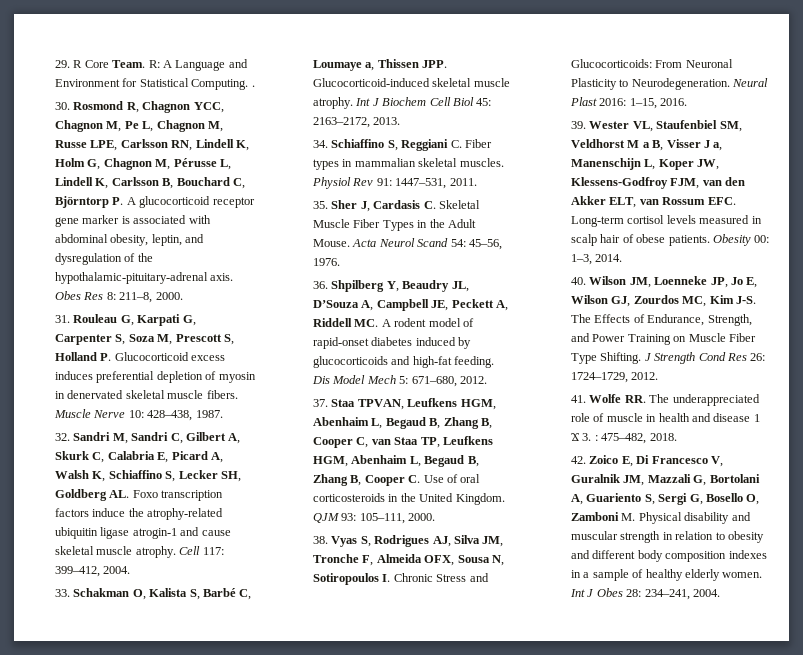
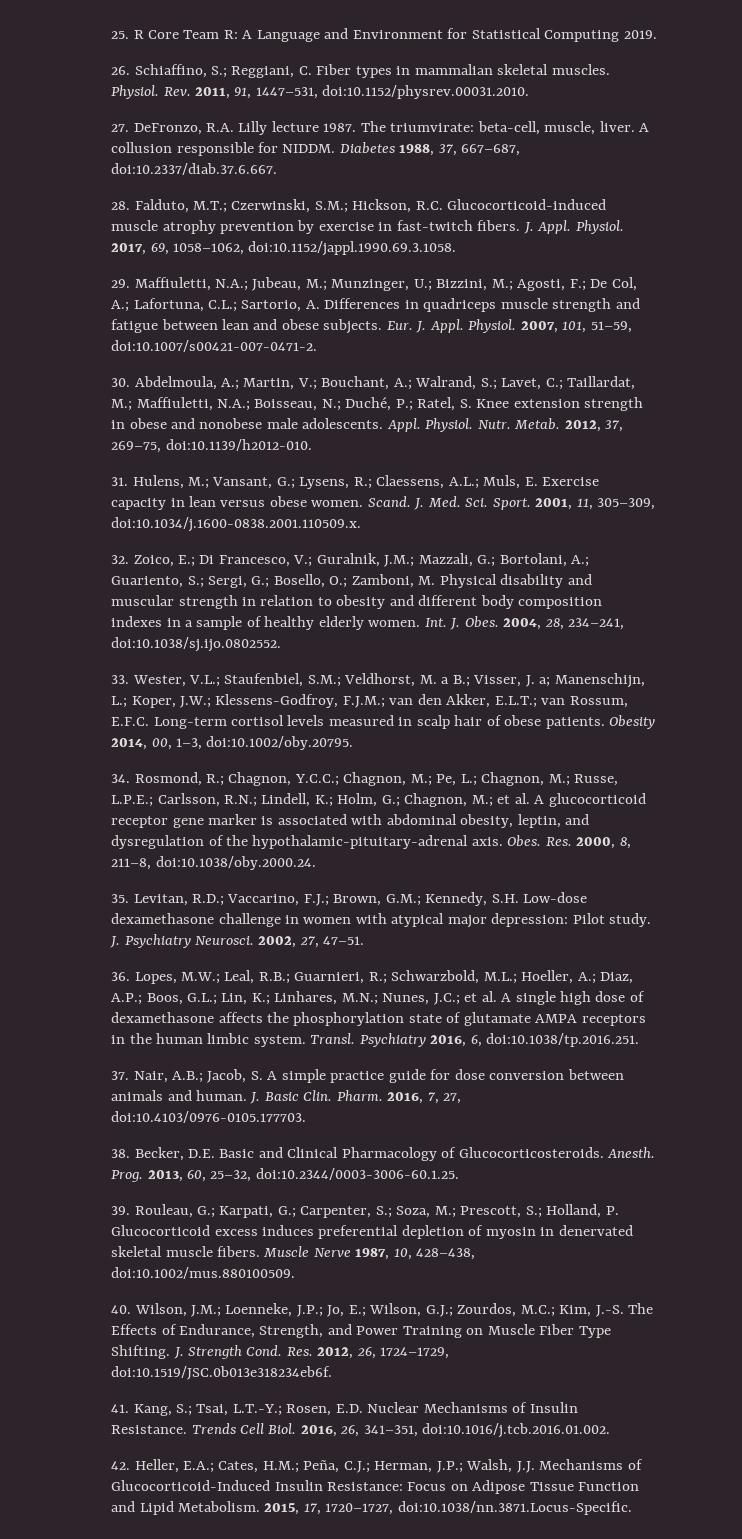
- 29. R Core Team. R: A Language and Environment for Statistical Computing. .
- 30. Rosmond R, Chagnon YCC, Chagnon M, Pe L, Chagnon M, Russe LPE, Carlsson RN, Lindell K, Holm G, Chagnon M, Pérusse L, Lindell K, Carlsson B, Bouchard C, Björntorp P. A glucocorticoid receptor gene marker is associated with abdominal obesity, leptin, and dysregulation of the hypothalamic-pituitary-adrenal axis. Obes Res 8: 211–8, 2000.
- 31. Rouleau G, Karpati G, Carpenter S, Soza M, Prescott S, Holland P. Glucocorticoid excess induces preferential depletion of myosin in denervated skeletal muscle fibers. Muscle Nerve 10: 428–438, 1987.
- 32. Sandri M, Sandri C, Gilbert A, Skurk C, Calabria E, Picard A, Walsh K, Schiaffino S, Lecker SH, Goldberg AL. Foxo transcription factors induce the atrophy-related ubiquitin ligase atrogin-1 and cause skeletal muscle atrophy. Cell 117: 399–412, 2004.
- 33. Schakman O, Kalista S, Barbé C, Loumaye a, Thissen JPP. Glucocorticoid-induced skeletal muscle atrophy. Int J Biochem Cell Biol 45: 2163–2172, 2013.
- 34. Schiaffino S, Reggiani C. Fiber types in mammalian skeletal muscles.
+ 25. R Core Team R: A Language and Environment for Statistical Computing 2019.
+ 26. Schiaffino, S.; Reggiani, C. Fiber types in mammalian skeletal muscles.
- Physiol Rev 91: 1447–531, 2011.
- 35. Sher J, Cardasis C. Skeletal Muscle Fiber Types in the Adult Mouse. Acta Neurol Scand 54: 45–56, 1976.
- 36. Shpilberg Y, Beaudry JL, D’Souza A, Campbell JE, Peckett A, Riddell MC. A rodent model of rapid-onset diabetes induced by glucocorticoids and high-fat feeding. Dis Model Mech 5: 671–680, 2012.
- 37. Staa TPVAN, Leufkens HGM, Abenhaim L, Begaud B, Zhang B, Cooper C, van Staa TP, Leufkens HGM, Abenhaim L, Begaud B, Zhang B, Cooper C. Use of oral corticosteroids in the United Kingdom. QJM 93: 105–111, 2000.
- 38. Vyas S, Rodrigues AJ, Silva JM, Tronche F, Almeida OFX, Sousa N, Sotiropoulos I. Chronic Stress and Glucocorticoids: From Neuronal Plasticity to Neurodegeneration. Neural Plast 2016: 1–15, 2016.
- 39. Wester VL, Staufenbiel SM, Veldhorst M a B, Visser J a, Manenschijn L, Koper JW, Klessens-Godfroy FJM, van den Akker ELT, van Rossum EFC. Long-term cortisol levels measured in scalp hair of obese patients. Obesity 00: 1–3, 2014.
- 40. Wilson JM, Loenneke JP, Jo E, Wilson GJ, Zourdos MC, Kim J-S. The Effects of Endurance, Strength, and Power Training on Muscle Fiber Type Shifting. J Strength Cond Res 26: 1724–1729, 2012.
- 41. Wolfe RR. The underappreciated role of muscle in health and disease 1 Ϫ 3. : 475–482, 2018.
- 42. Zoico E, Di Francesco V, Guralnik JM, Mazzali G, Bortolani A, Guariento S, Sergi G, Bosello O, Zamboni M. Physical disability and muscular strength in relation to obesity and different body composition indexes in a sample of healthy elderly women.
+ Physiol. Rev. 2011, 91, 1447–531, doi:10.1152/physrev.00031.2010.
+ 27. DeFronzo, R.A. Lilly lecture 1987. The triumvirate: beta-cell, muscle, liver. A collusion responsible for NIDDM. Diabetes 1988, 37, 667–687, doi:10.2337/diab.37.6.667.
+ 28. Falduto, M.T.; Czerwinski, S.M.; Hickson, R.C. Glucocorticoid-induced muscle atrophy prevention by exercise in fast-twitch fibers. J. Appl. Physiol. 2017, 69, 1058–1062, doi:10.1152/jappl.1990.69.3.1058.
+ 29. Maffiuletti, N.A.; Jubeau, M.; Munzinger, U.; Bizzini, M.; Agosti, F.; De Col, A.; Lafortuna, C.L.; Sartorio, A. Differences in quadriceps muscle strength and fatigue between lean and obese subjects. Eur. J. Appl. Physiol. 2007, 101, 51–59, doi:10.1007/s00421-007-0471-2.
+ 30. Abdelmoula, A.; Martin, V.; Bouchant, A.; Walrand, S.; Lavet, C.; Taillardat, M.; Maffiuletti, N.A.; Boisseau, N.; Duché, P.; Ratel, S. Knee extension strength in obese and nonobese male adolescents. Appl. Physiol. Nutr. Metab. 2012, 37, 269–75, doi:10.1139/h2012-010.
+ 31. Hulens, M.; Vansant, G.; Lysens, R.; Claessens, A.L.; Muls, E. Exercise capacity in lean versus obese women. Scand. J. Med. Sci. Sport. 2001, 11, 305–309, doi:10.1034/j.1600-0838.2001.110509.x.
+ 32. Zoico, E.; Di Francesco, V.; Guralnik, J.M.; Mazzali, G.; Bortolani, A.; Guariento, S.; Sergi, G.; Bosello, O.; Zamboni, M. Physical disability and muscular strength in relation to obesity and different body composition indexes in a sample of healthy elderly women.
- Int J Obes 28: 234–241, 2004.
+ Int. J. Obes. 2004, 28, 234–241, doi:10.1038/sj.ijo.0802552.
+ 33. Wester, V.L.; Staufenbiel, S.M.; Veldhorst, M. a B.; Visser, J. a; Manenschijn, L.; Koper, J.W.; Klessens-Godfroy, F.J.M.; van den Akker, E.L.T.; van Rossum, E.F.C. Long-term cortisol levels measured in scalp hair of obese patients. Obesity 2014, 00, 1–3, doi:10.1002/oby.20795.
+ 34. Rosmond, R.; Chagnon, Y.C.C.; Chagnon, M.; Pe, L.; Chagnon, M.; Russe, L.P.E.; Carlsson, R.N.; Lindell, K.; Holm, G.; Chagnon, M.; et al. A glucocorticoid receptor gene marker is associated with abdominal obesity, leptin, and dysregulation of the hypothalamic-pituitary-adrenal axis. Obes. Res. 2000, 8, 211–8, doi:10.1038/oby.2000.24.
+ 35. Levitan, R.D.; Vaccarino, F.J.; Brown, G.M.; Kennedy, S.H. Low-dose dexamethasone challenge in women with atypical major depression: Pilot study. J. Psychiatry Neurosci. 2002, 27, 47–51.
+ 36. Lopes, M.W.; Leal, R.B.; Guarnieri, R.; Schwarzbold, M.L.; Hoeller, A.; Diaz, A.P.; Boos, G.L.; Lin, K.; Linhares, M.N.; Nunes, J.C.; et al. A single high dose of dexamethasone affects the phosphorylation state of glutamate AMPA receptors in the human limbic system. Transl. Psychiatry 2016, 6, doi:10.1038/tp.2016.251.
+ 37. Nair, A.B.; Jacob, S. A simple practice guide for dose conversion between animals and human. J. Basic Clin. Pharm. 2016, 7, 27, doi:10.4103/0976-0105.177703.
+ 38. Becker, D.E. Basic and Clinical Pharmacology of Glucocorticosteroids. Anesth. Prog. 2013, 60, 25–32, doi:10.2344/0003-3006-60.1.25.
+ 39. Rouleau, G.; Karpati, G.; Carpenter, S.; Soza, M.; Prescott, S.; Holland, P. Glucocorticoid excess induces preferential depletion of myosin in denervated skeletal muscle fibers. Muscle Nerve 1987, 10, 428–438, doi:10.1002/mus.880100509.
+ 40. Wilson, J.M.; Loenneke, J.P.; Jo, E.; Wilson, G.J.; Zourdos, M.C.; Kim, J.-S. The Effects of Endurance, Strength, and Power Training on Muscle Fiber Type Shifting. J. Strength Cond. Res. 2012, 26, 1724–1729, doi:10.1519/JSC.0b013e318234eb6f.
+ 41. Kang, S.; Tsai, L.T.-Y.; Rosen, E.D. Nuclear Mechanisms of Insulin Resistance. Trends Cell Biol. 2016, 26, 341–351, doi:10.1016/j.tcb.2016.01.002.
+ 42. Heller, E.A.; Cates, H.M.; Peña, C.J.; Herman, J.P.; Walsh, J.J. Mechanisms of Glucocorticoid-Induced Insulin Resistance: Focus on Adipose Tissue Function and Lipid Metabolism. 2015, 17, 1720–1727, doi:10.1038/nn.3871.Locus-Specific.

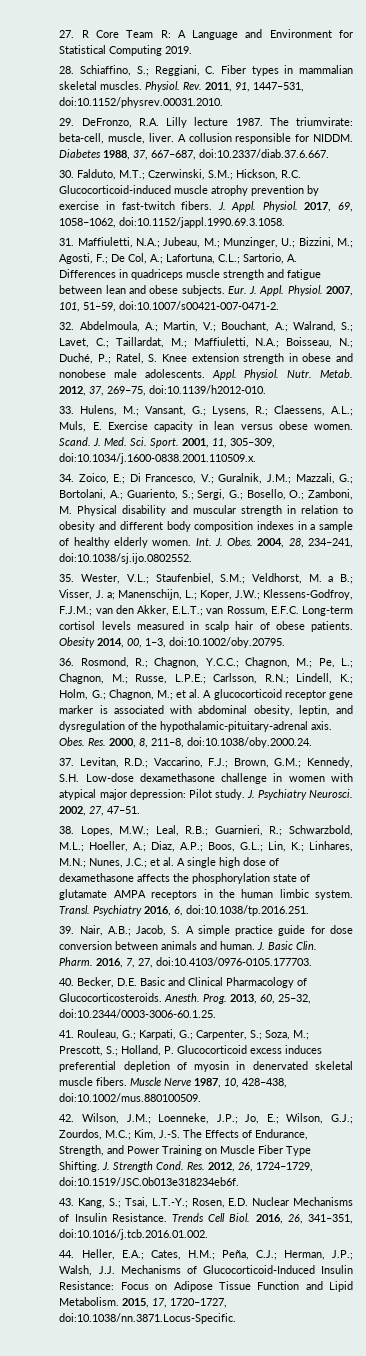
- 25. R Core Team R: A Language and Environment for Statistical Computing 2019.
+ 27. R Core Team R: A Language and Environment for Statistical Computing 2019.
- 26. Schiaffino, S.; Reggiani, C. Fiber types in mammalian skeletal muscles.
+ 28. Schiaffino, S.; Reggiani, C. Fiber types in mammalian skeletal muscles.
- 27. DeFronzo, R.A. Lilly lecture 1987.
+ 29. DeFronzo, R.A. Lilly lecture 1987.
- 28. Falduto, M.T.; Czerwinski, S.M.; Hickson, R.C. Glucocorticoid-induced muscle atrophy prevention by exercise in fast-twitch fibers.
+ 30. Falduto, M.T.; Czerwinski, S.M.; Hickson, R.C. Glucocorticoid-induced muscle atrophy prevention by exercise in fast-twitch fibers.
- 29. Maffiuletti, N.A.; Jubeau, M.; Munzinger, U.; Bizzini, M.; Agosti, F.; De Col, A.; Lafortuna, C.L.; Sartorio, A. Differences in quadriceps muscle strength and fatigue between lean and obese subjects.
+ 31. Maffiuletti, N.A.; Jubeau, M.; Munzinger, U.; Bizzini, M.; Agosti, F.; De Col, A.; Lafortuna, C.L.; Sartorio, A. Differences in quadriceps muscle strength and fatigue between lean and obese subjects.
- 30. Abdelmoula, A.; Martin, V.; Bouchant, A.; Walrand, S.; Lavet, C.; Taillardat, M.; Maffiuletti, N.A.; Boisseau, N.; Duché, P.; Ratel, S. Knee extension strength in obese and nonobese male adolescents.
+ 32. Abdelmoula, A.; Martin, V.; Bouchant, A.; Walrand, S.; Lavet, C.; Taillardat, M.; Maffiuletti, N.A.; Boisseau, N.; Duché, P.; Ratel, S. Knee extension strength in obese and nonobese male adolescents.
- 31. Hulens, M.; Vansant, G.; Lysens, R.; Claessens, A.L.; Muls, E. Exercise capacity in lean versus obese women.
+ 33. Hulens, M.; Vansant, G.; Lysens, R.; Claessens, A.L.; Muls, E. Exercise capacity in lean versus obese women.
- 32. Zoico, E.; Di Francesco, V.; Guralnik, J.M.; Mazzali, G.; Bortolani, A.; Guariento, S.; Sergi, G.; Bosello, O.; Zamboni, M. Physical disability and muscular strength in relation to obesity and different body composition indexes in a sample of healthy elderly women.
+ 34. Zoico, E.; Di Francesco, V.; Guralnik, J.M.; Mazzali, G.; Bortolani, A.; Guariento, S.; Sergi, G.; Bosello, O.; Zamboni, M. Physical disability and muscular strength in relation to obesity and different body composition indexes in a sample of healthy elderly women.
- 33. Wester, V.L.; Staufenbiel, S.M.; Veldhorst, M. a B.; Visser, J. a; Manenschijn, L.; Koper, J.W.; Klessens-Godfroy, F.J.M.; van den Akker, E.L.T.; van Rossum, E.F.C. Long-term cortisol levels measured in scalp hair of obese patients.
+ 35. Wester, V.L.; Staufenbiel, S.M.; Veldhorst, M. a B.; Visser, J. a; Manenschijn, L.; Koper, J.W.; Klessens-Godfroy, F.J.M.; van den Akker, E.L.T.; van Rossum, E.F.C. Long-term cortisol levels measured in scalp hair of obese patients.
- 34. Rosmond, R.; Chagnon, Y.C.C.; Chagnon, M.; Pe, L.; Chagnon, M.; Russe, L.P.E.; Carlsson, R.N.; Lindell, K.; Holm, G.; Chagnon, M.; et al. A glucocorticoid receptor gene marker is associated with abdominal obesity, leptin, and dysregulation of the hypothalamic-pituitary-adrenal axis.
+ 36. Rosmond, R.; Chagnon, Y.C.C.; Chagnon, M.; Pe, L.; Chagnon, M.; Russe, L.P.E.; Carlsson, R.N.; Lindell, K.; Holm, G.; Chagnon, M.; et al. A glucocorticoid receptor gene marker is associated with abdominal obesity, leptin, and dysregulation of the hypothalamic-pituitary-adrenal axis.
- 35. Levitan, R.D.; Vaccarino, F.J.; Brown, G.M.; Kennedy, S.H. Low-dose dexamethasone challenge in women with atypical major depression: Pilot study.
+ 37. Levitan, R.D.; Vaccarino, F.J.; Brown, G.M.; Kennedy, S.H. Low-dose dexamethasone challenge in women with atypical major depression: Pilot study.
- 36. Lopes, M.W.; Leal, R.B.; Guarnieri, R.; Schwarzbold, M.L.; Hoeller, A.; Diaz, A.P.; Boos, G.L.; Lin, K.; Linhares, M.N.; Nunes, J.C.; et al. A single high dose of dexamethasone affects the phosphorylation state of glutamate AMPA receptors in the human limbic system.
+ 38. Lopes, M.W.; Leal, R.B.; Guarnieri, R.; Schwarzbold, M.L.; Hoeller, A.; Diaz, A.P.; Boos, G.L.; Lin, K.; Linhares, M.N.; Nunes, J.C.; et al. A single high dose of dexamethasone affects the phosphorylation state of glutamate AMPA receptors in the human limbic system.
- 37. Nair, A.B.; Jacob, S. A simple practice guide for dose conversion between animals and human.
+ 39. Nair, A.B.; Jacob, S. A simple practice guide for dose conversion between animals and human.
- 38. Becker, D.E. Basic and Clinical Pharmacology of Glucocorticosteroids.
+ 40. Becker, D.E. Basic and Clinical Pharmacology of Glucocorticosteroids.
- 39. Rouleau, G.; Karpati, G.; Carpenter, S.; Soza, M.; Prescott, S.; Holland, P. Glucocorticoid excess induces preferential depletion of myosin in denervated skeletal muscle fibers.
+ 41. Rouleau, G.; Karpati, G.; Carpenter, S.; Soza, M.; Prescott, S.; Holland, P. Glucocorticoid excess induces preferential depletion of myosin in denervated skeletal muscle fibers.
- 40. Wilson, J.M.; Loenneke, J.P.; Jo, E.; Wilson, G.J.; Zourdos, M.C.; Kim, J.-S. The Effects of Endurance, Strength, and Power Training on Muscle Fiber Type Shifting.
+ 42. Wilson, J.M.; Loenneke, J.P.; Jo, E.; Wilson, G.J.; Zourdos, M.C.; Kim, J.-S. The Effects of Endurance, Strength, and Power Training on Muscle Fiber Type Shifting.
- 41. Kang, S.; Tsai, L.T.-Y.; Rosen, E.D. Nuclear Mechanisms of Insulin Resistance.
+ 43. Kang, S.; Tsai, L.T.-Y.; Rosen, E.D. Nuclear Mechanisms of Insulin Resistance.
- 42. Heller, E.A.; Cates, H.M.; Peña, C.J.; Herman, J.P.; Walsh, J.J. Mechanisms of Glucocorticoid-Induced Insulin Resistance: Focus on Adipose Tissue Function and Lipid Metabolism.
+ 44. Heller, E.A.; Cates, H.M.; Peña, C.J.; Herman, J.P.; Walsh, J.J. Mechanisms of Glucocorticoid-Induced Insulin Resistance: Focus on Adipose Tissue Function and Lipid Metabolism.

